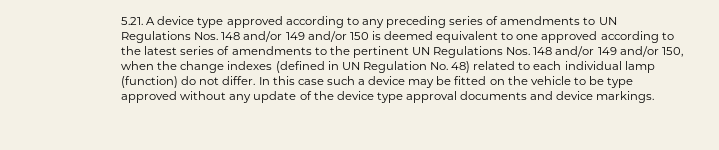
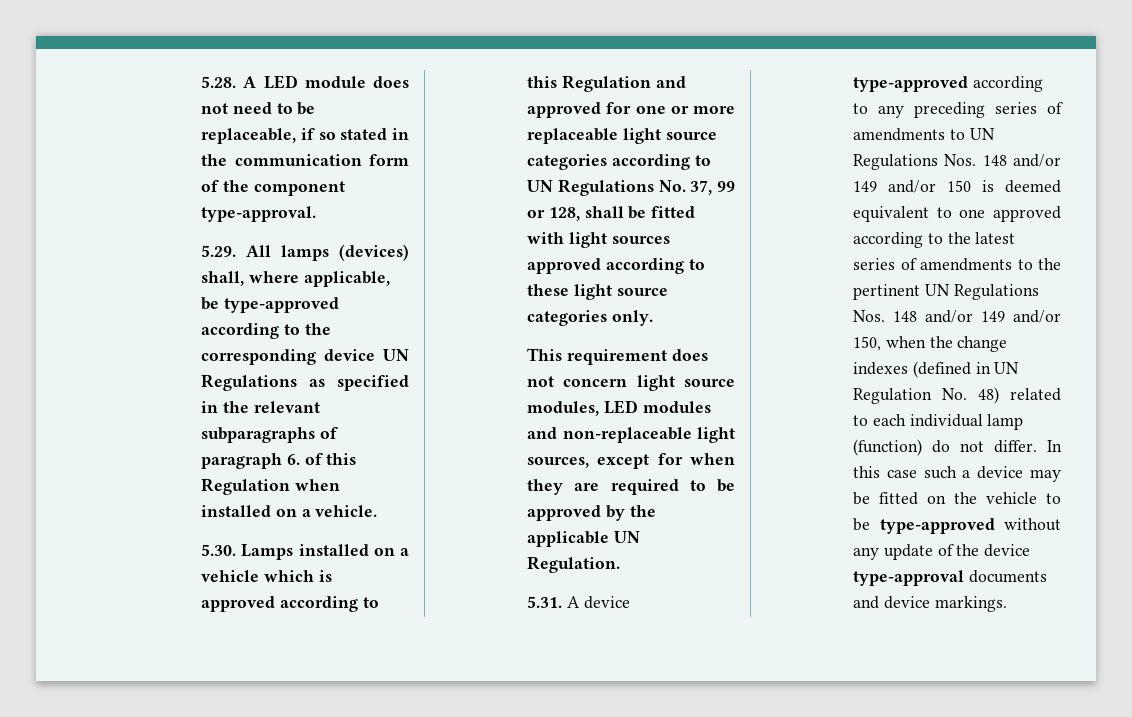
- 5.21. A device type approved according to any preceding series of amendments to UN Regulations Nos. 148 and/or 149 and/or 150 is deemed equivalent to one approved according to the latest series of amendments to the pertinent UN Regulations Nos. 148 and/or 149 and/or 150, when the change indexes (defined in UN Regulation No. 48) related to each individual lamp (function) do not differ.
+ 5.28. A LED module does not need to be replaceable, if so stated in the communication form of the component type-approval.
+ 5.29. All lamps (devices) shall, where applicable, be type-approved according to the corresponding device UN Regulations as specified in the relevant subparagraphs of paragraph 6. of this Regulation when installed on a vehicle.
+ 5.30. Lamps installed on a vehicle which is approved according to this Regulation and approved for one or more replaceable light source categories according to UN Regulations No. 37, 99 or 128, shall be fitted with light sources approved according to these light source categories only.
+ This requirement does not concern light source modules, LED modules and non-replaceable light sources, except for when they are required to be approved by the applicable UN Regulation.
+ 5.31. A device type-approved according to any preceding series of amendments to UN Regulations Nos. 148 and/or 149 and/or 150 is deemed equivalent to one approved according to the latest series of amendments to the pertinent UN Regulations Nos. 148 and/or 149 and/or 150, when the change indexes (defined in UN Regulation No. 48) related to each individual lamp (function) do not differ.
- In this case such a device may be fitted on the vehicle to be type approved without any update of the device type approval documents and device markings.
+ In this case such a device may be fitted on the vehicle to be type-approved without any update of the device type-approval documents and device markings.

